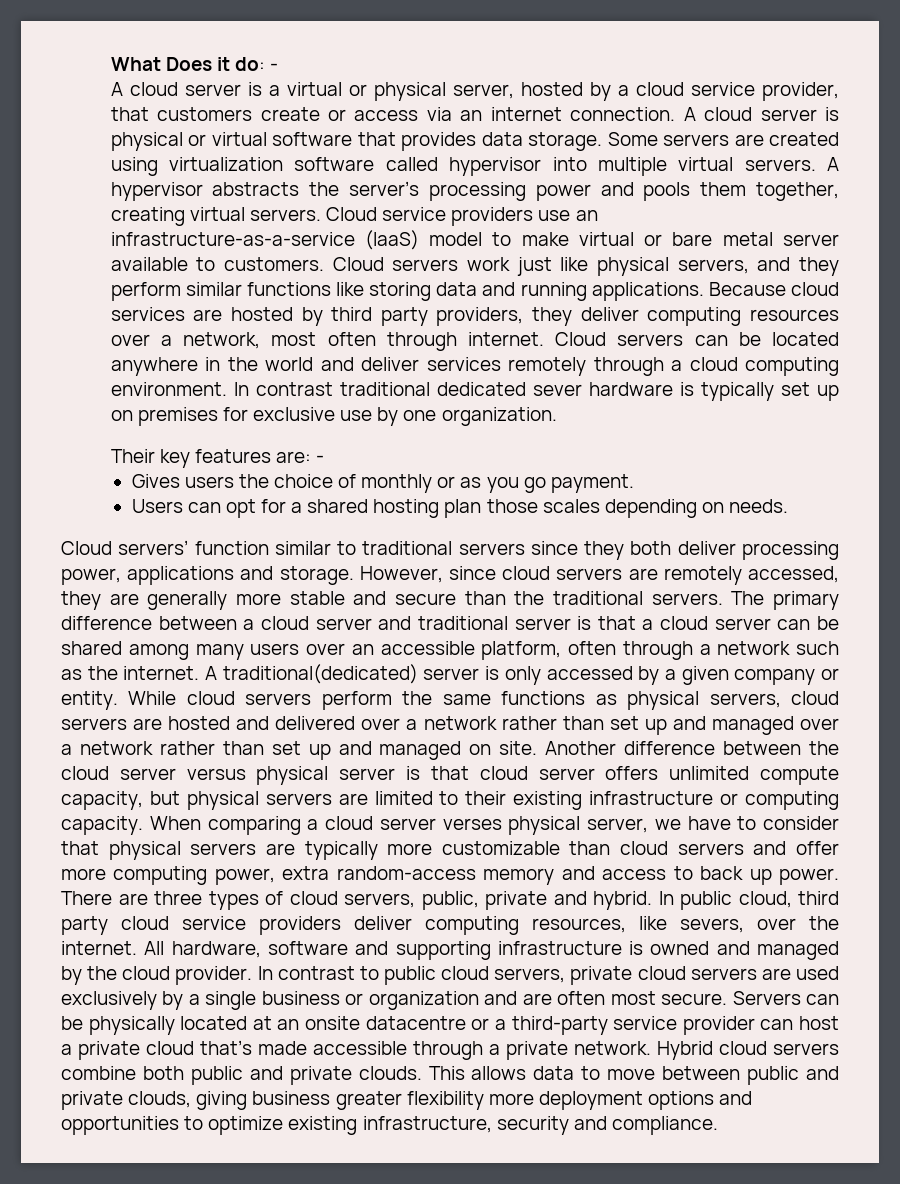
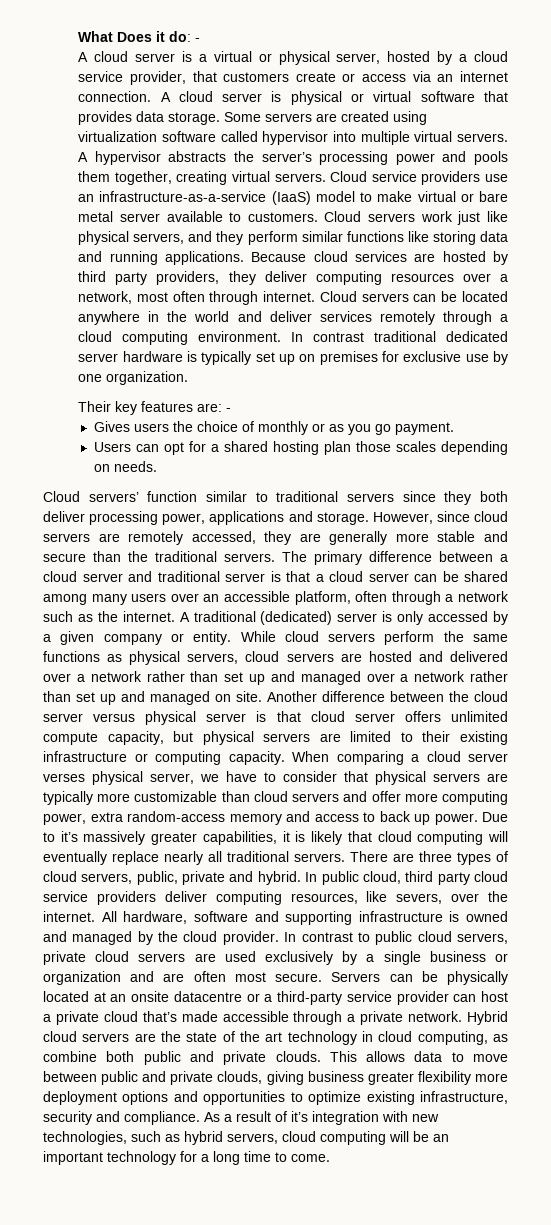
- In contrast traditional dedicated sever hardware is typically set up on premises for exclusive use by one organization.
+ In contrast traditional dedicated server hardware is typically set up on premises for exclusive use by one organization.
- A traditional(dedicated) server is only accessed by a given company or entity.
+ A traditional (dedicated) server is only accessed by a given company or entity.
+ Due to it’s massively greater capabilities, it is likely that cloud computing will eventually replace nearly all traditional servers.
- Hybrid cloud servers combine both public and private clouds.
+ Hybrid cloud servers are the state of the art technology in cloud computing, as combine both public and private clouds.
+ As a result of it’s integration with new technologies, such as hybrid servers, cloud computing will be an important technology for a long time to come.

